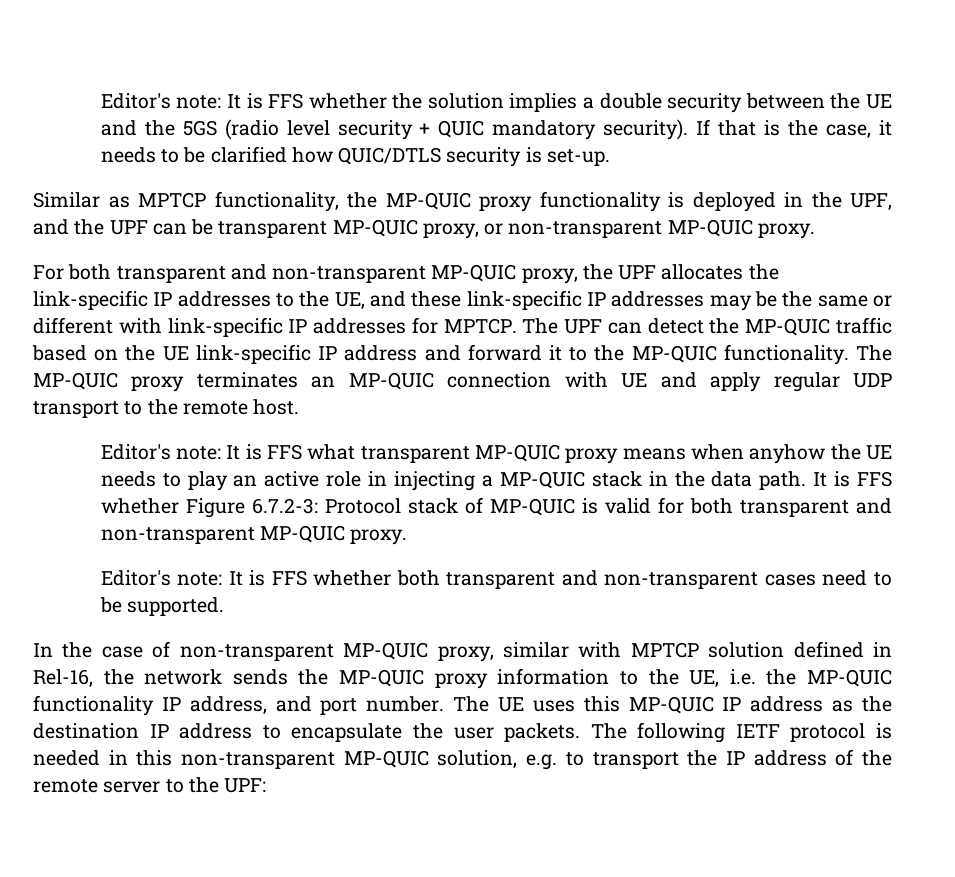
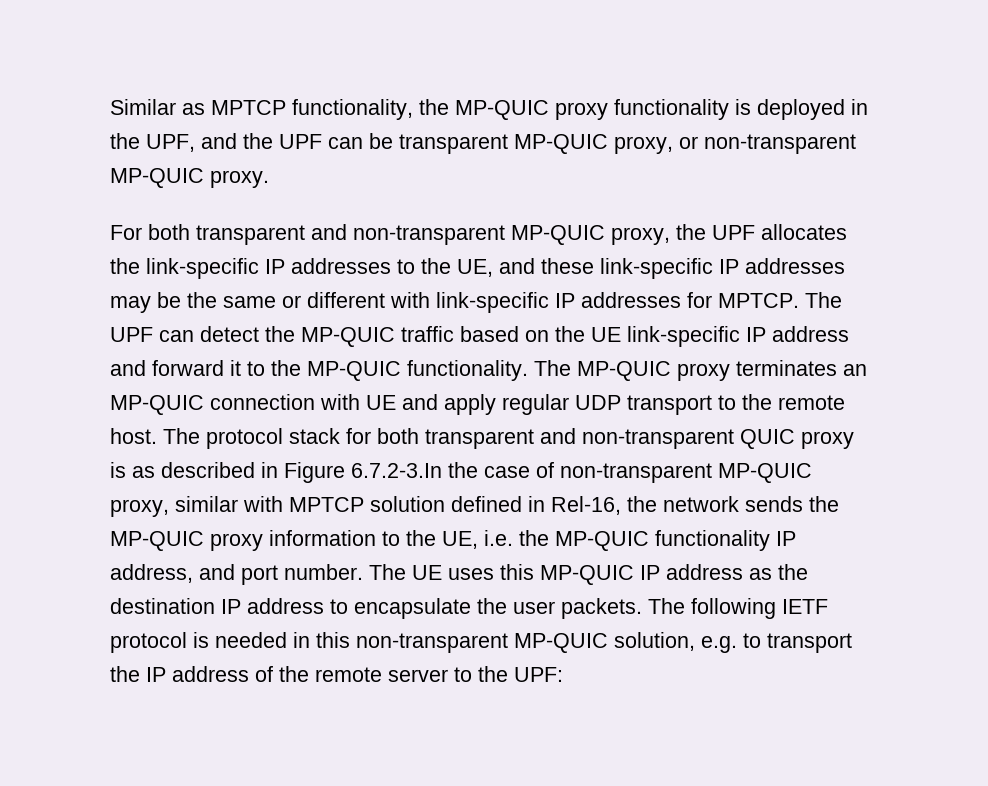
- Editor's note: It is FFS whether the solution implies a double security between the UE and the 5GS (radio level security + QUIC mandatory security). If that is the case, it needs to be clarified how QUIC/DTLS security is set-up.
- The MP-QUIC proxy terminates an MP-QUIC connection with UE and apply regular UDP transport to the remote host.
- Editor's note: It is FFS what transparent MP-QUIC proxy means when anyhow the UE needs to play an active role in injecting a MP-QUIC stack in the data path. It is FFS whether Figure 6.7.2-3: Protocol stack of MP-QUIC is valid for both transparent and non-transparent MP-QUIC proxy.
- Editor's note: It is FFS whether both transparent and non-transparent cases need to be supported.
- In the case of non-transparent MP-QUIC proxy, similar with MPTCP solution defined in Rel-16, the network sends the MP-QUIC proxy information to the UE, i.e. the MP-QUIC functionality IP address, and port number.
+ The MP-QUIC proxy terminates an MP-QUIC connection with UE and apply regular UDP transport to the remote host. The protocol stack for both transparent and non-transparent QUIC proxy is as described in Figure 6.7.2-3.In the case of non-transparent MP-QUIC proxy, similar with MPTCP solution defined in Rel-16, the network sends the MP-QUIC proxy information to the UE, i.e. the MP-QUIC functionality IP address, and port number.

